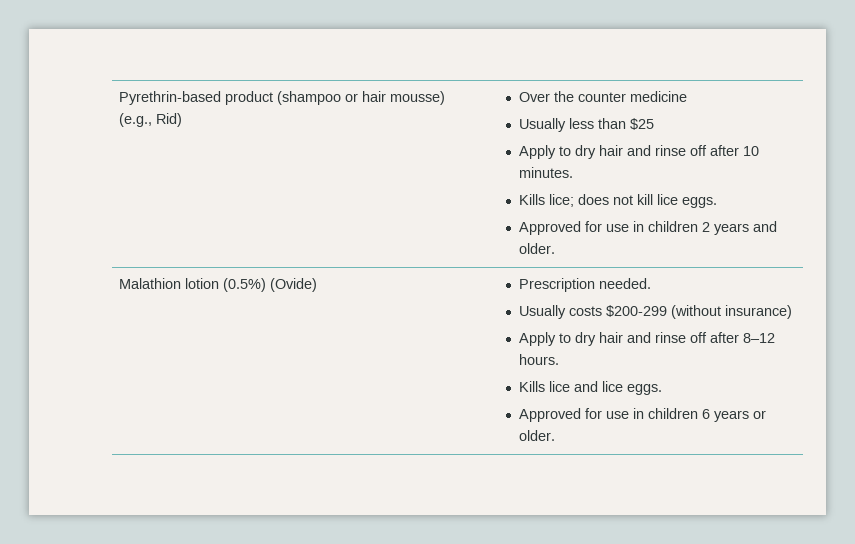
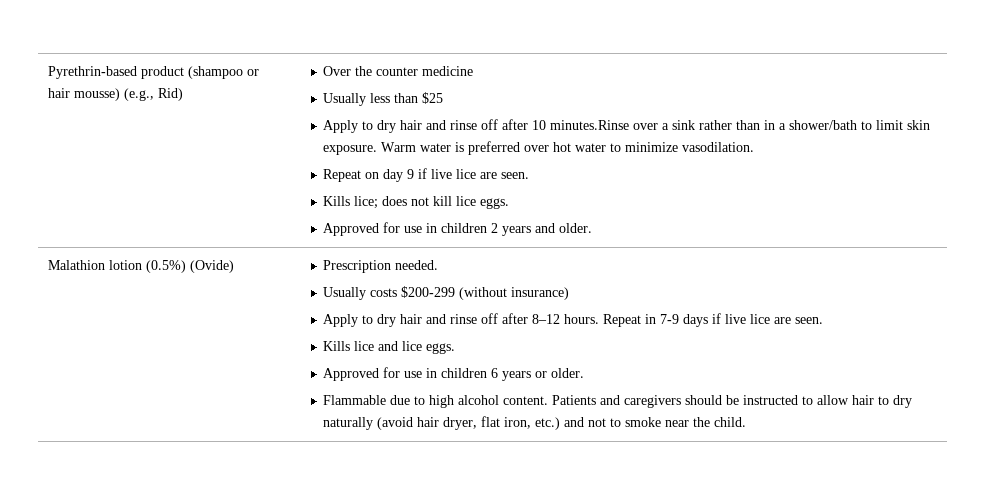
- Apply to dry hair and rinse off after 10 minutes.
+ Apply to dry hair and rinse off after 10 minutes.Rinse over a sink rather than in a shower/bath to limit skin exposure. Warm water is preferred over hot water to minimize vasodilation.
+ Repeat on day 9 if live lice are seen.
+ Repeat in 7-9 days if live lice are seen.
+ Flammable due to high alcohol content. Patients and caregivers should be instructed to allow hair to dry naturally (avoid hair dryer, flat iron, etc.) and not to smoke near the child.

